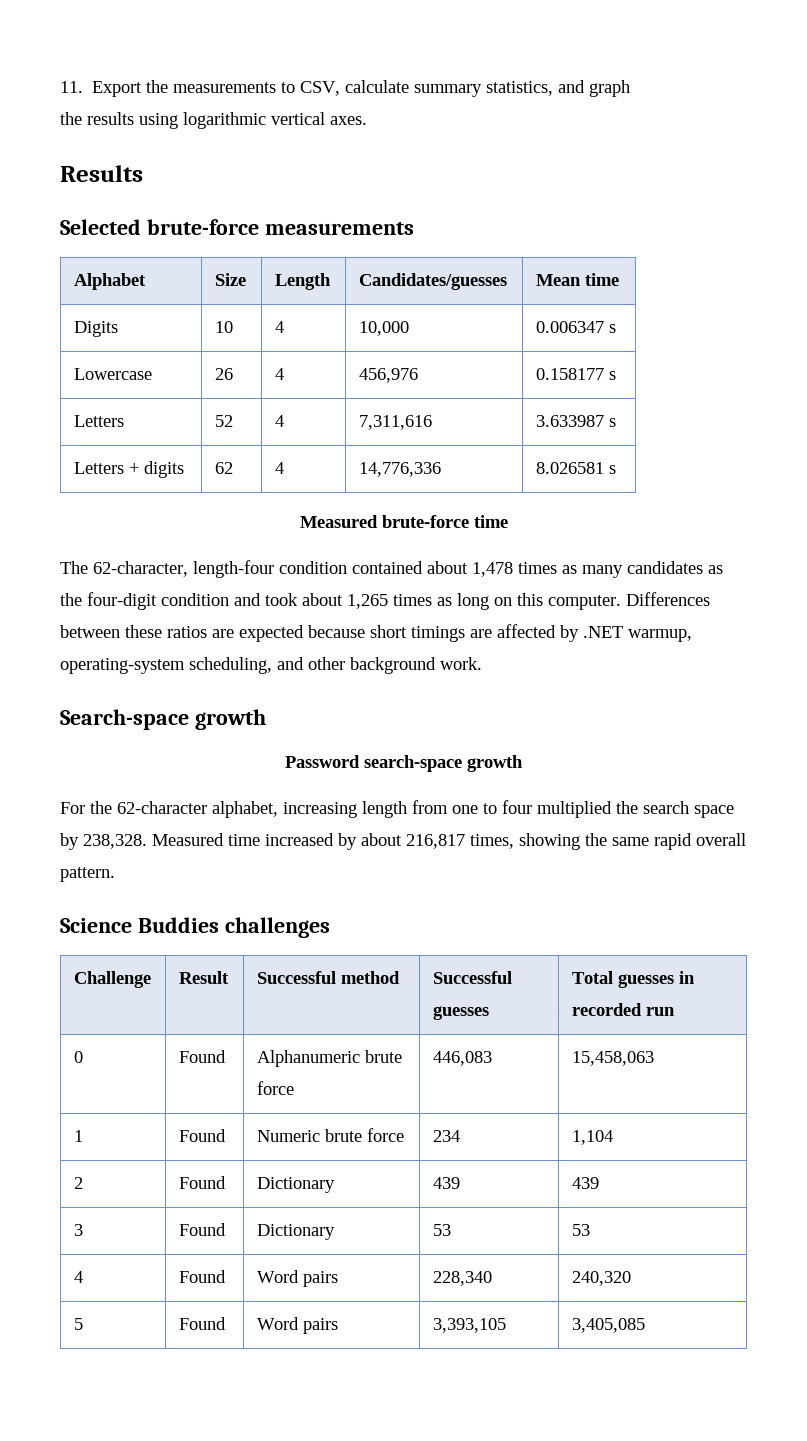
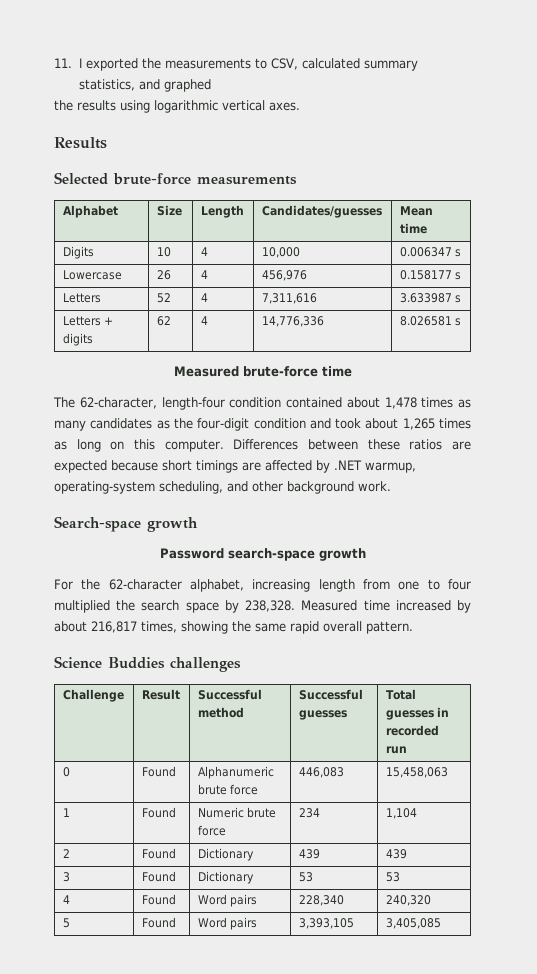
- 11. Export the measurements to CSV, calculate summary statistics, and graph
+ 11. I exported the measurements to CSV, calculated summary statistics, and graphed

